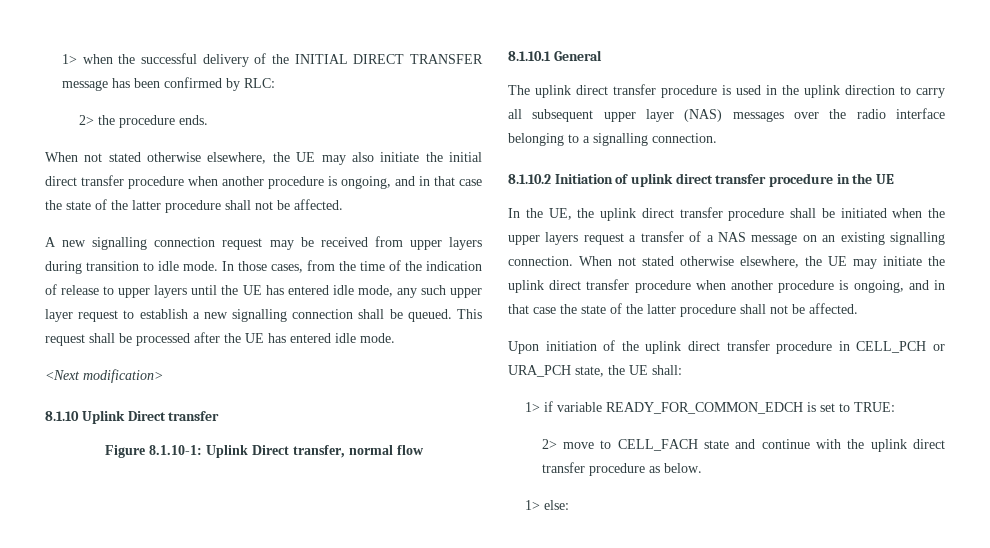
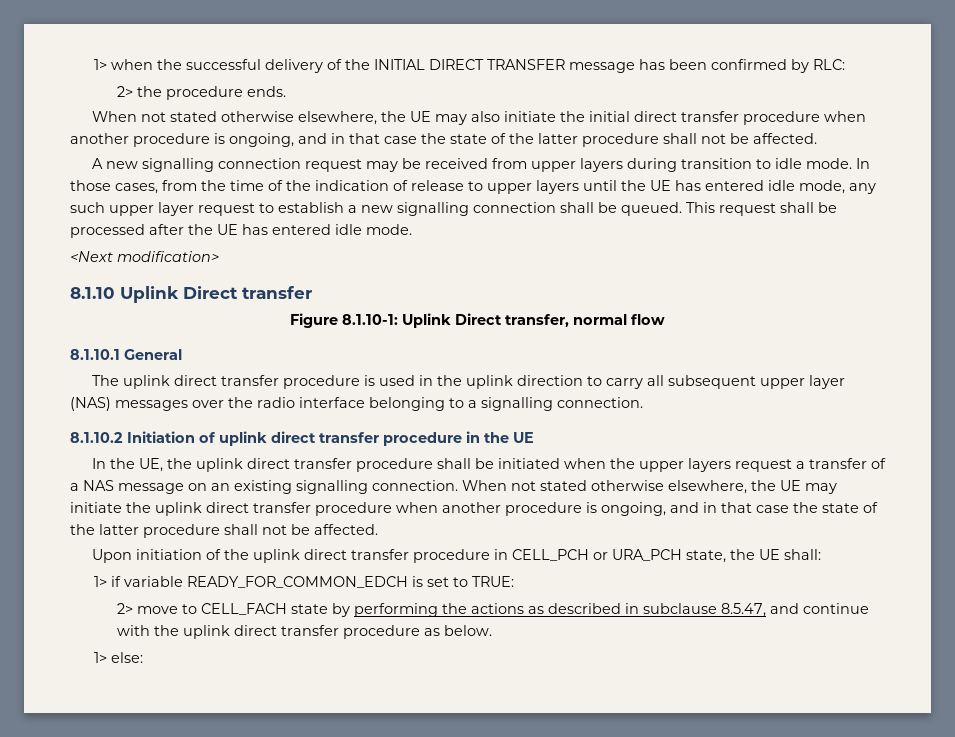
- 2> move to CELL_FACH state and continue with the uplink direct transfer procedure as below.
+ 2> move to CELL_FACH state by performing the actions as described in subclause 8.5.47, and continue with the uplink direct transfer procedure as below.

